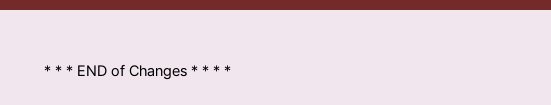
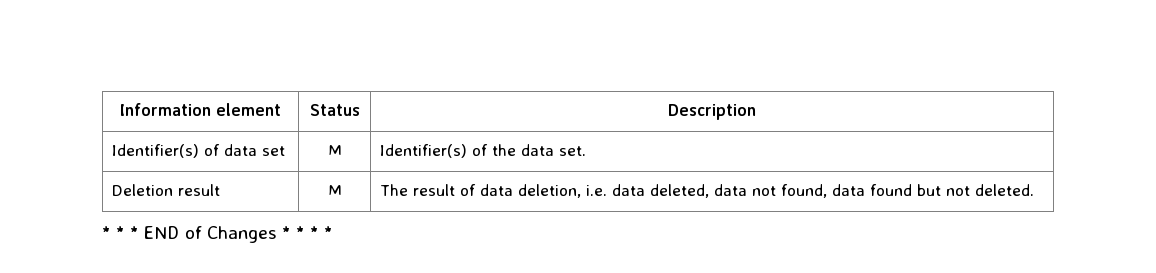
+ Information element | Status | Description
+ Identifier(s) of data set | M | Identifier(s) of the data set.
+ Deletion result | M | The result of data deletion, i.e. data deleted, data not found, data found but not deleted.

